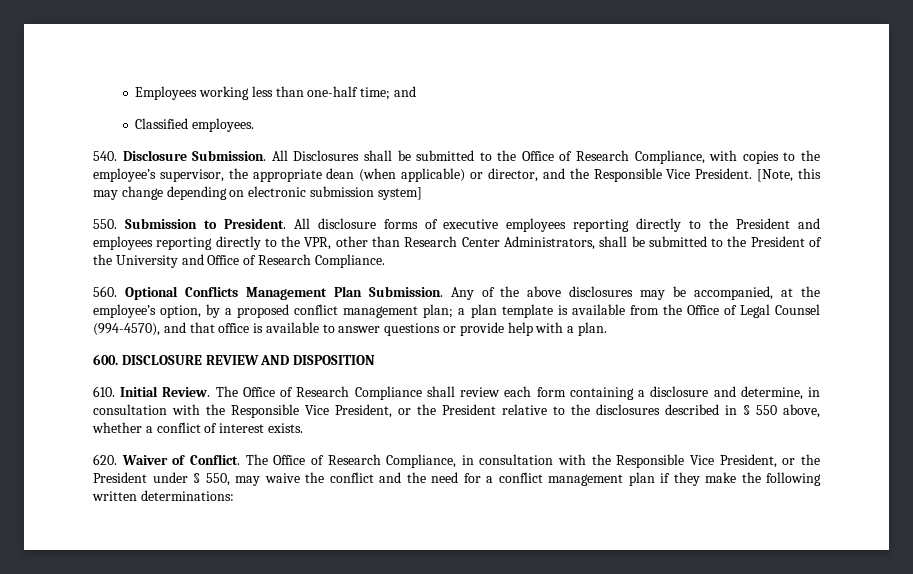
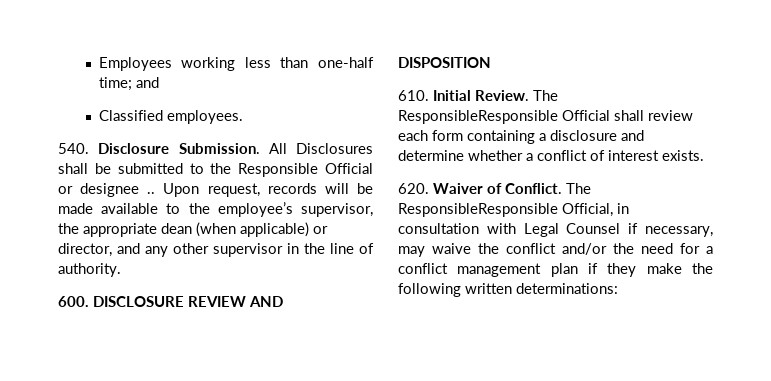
- All Disclosures shall be submitted to the Office of Research Compliance, with copies to the employee’s supervisor, the appropriate dean (when applicable) or director, and the Responsible Vice President. [Note, this may change depending on electronic submission system]
- 550. Submission to President. All disclosure forms of executive employees reporting directly to the President and employees reporting directly to the VPR, other than Research Center Administrators, shall be submitted to the President of the University and Office of Research Compliance.
- 560. Optional Conflicts Management Plan Submission. Any of the above disclosures may be accompanied, at the employee’s option, by a proposed conflict management plan; a plan template is available from the Office of Legal Counsel (994-4570), and that office is available to answer questions or provide help with a plan.
+ All Disclosures shall be submitted to the Responsible Official or designee .. Upon request, records will be made available to the employee’s supervisor, the appropriate dean (when applicable) or director, and any other supervisor in the line of authority.
- The Office of Research Compliance shall review each form containing a disclosure and determine, in consultation with the Responsible Vice President, or the President relative to the disclosures described in § 550 above, whether a conflict of interest exists.
+ The ResponsibleResponsible Official shall review each form containing a disclosure and determine whether a conflict of interest exists.
- The Office of Research Compliance, in consultation with the Responsible Vice President, or the President under § 550, may waive the conflict and the need for a conflict management plan if they make the following written determinations:
+ The ResponsibleResponsible Official, in consultation with Legal Counsel if necessary, may waive the conflict and/or the need for a conflict management plan if they make the following written determinations:

